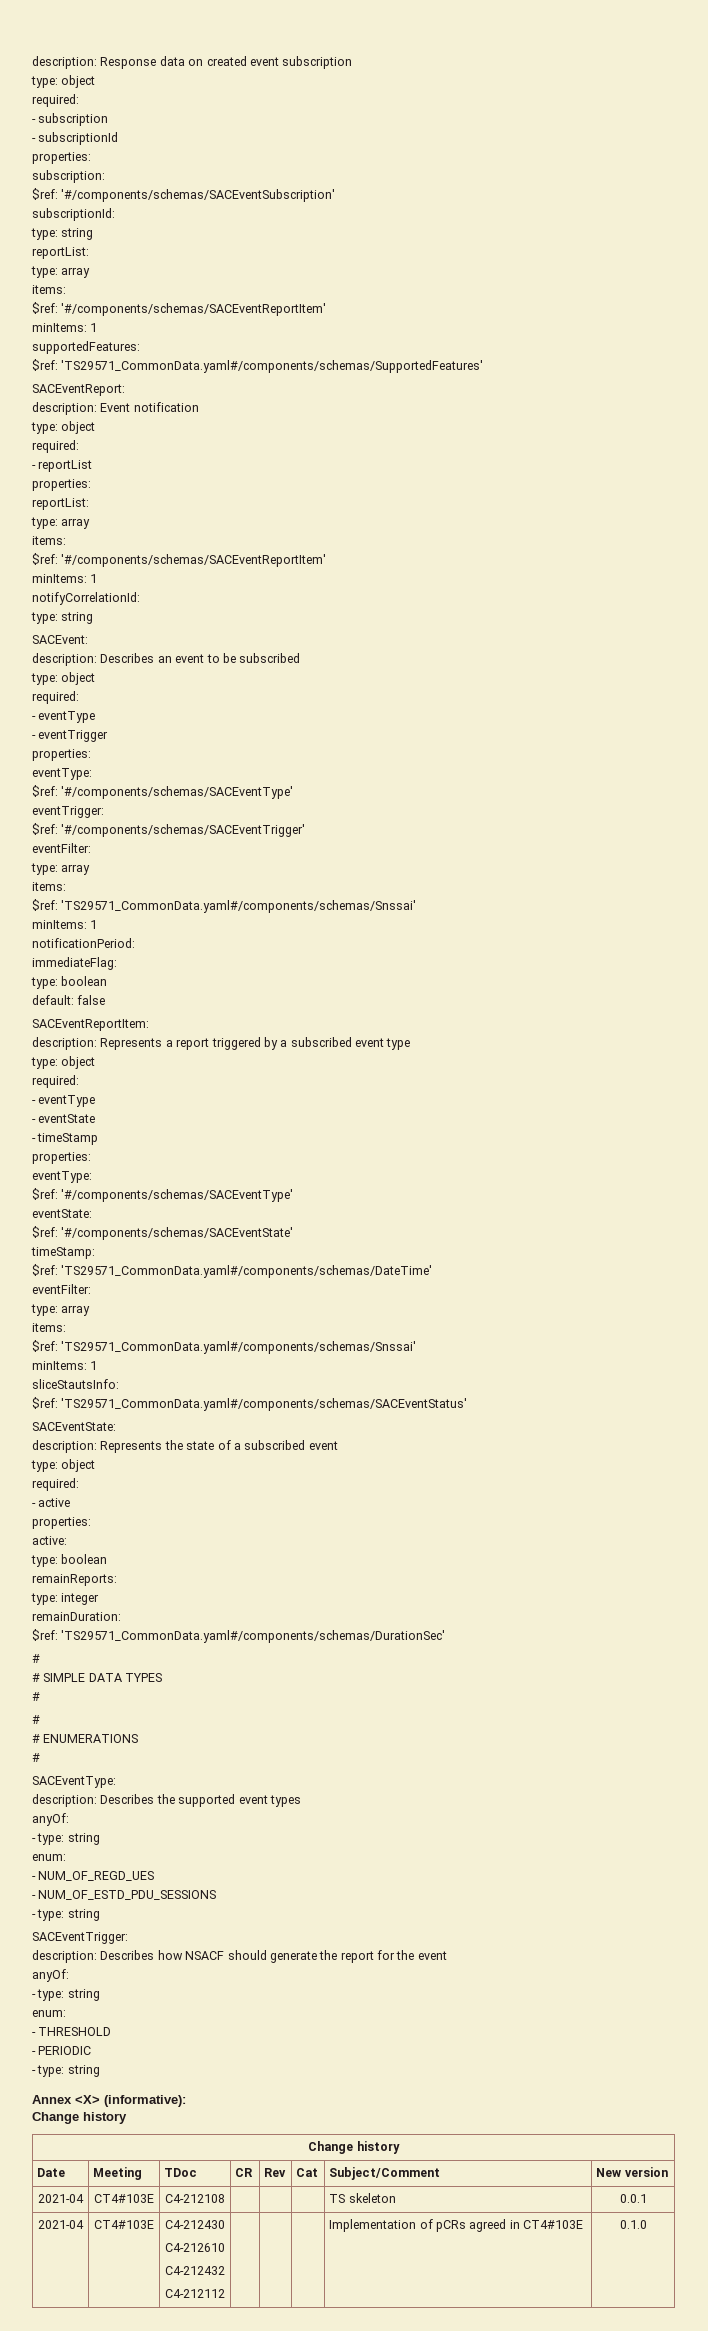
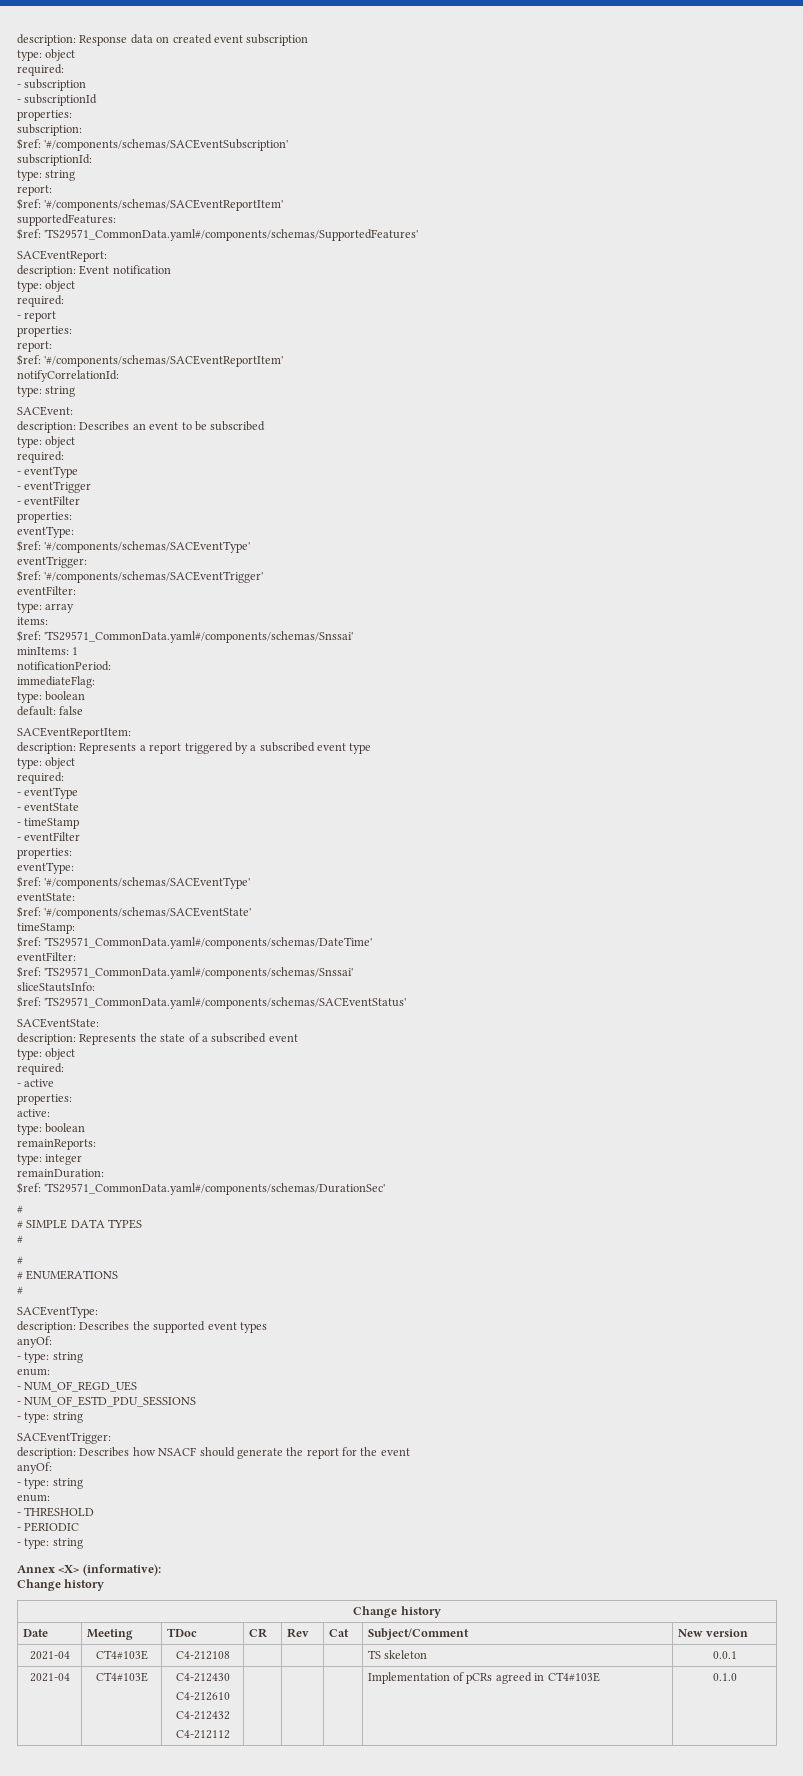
  subscriptionId:
  type: string
- reportList:
- type: array
- items:
+ report:
  $ref: '#/components/schemas/SACEventReportItem'
- minItems: 1
- - reportList
+ - report
  properties:
- reportList:
- type: array
- items:
+ report:
  $ref: '#/components/schemas/SACEventReportItem'
- minItems: 1
  - eventTrigger
+ - eventFilter
  - timeStamp
+ - eventFilter
  $ref: 'TS29571_CommonData.yaml#/components/schemas/DateTime'
  eventFilter:
- type: array
- items:
  $ref: 'TS29571_CommonData.yaml#/components/schemas/Snssai'
- minItems: 1

